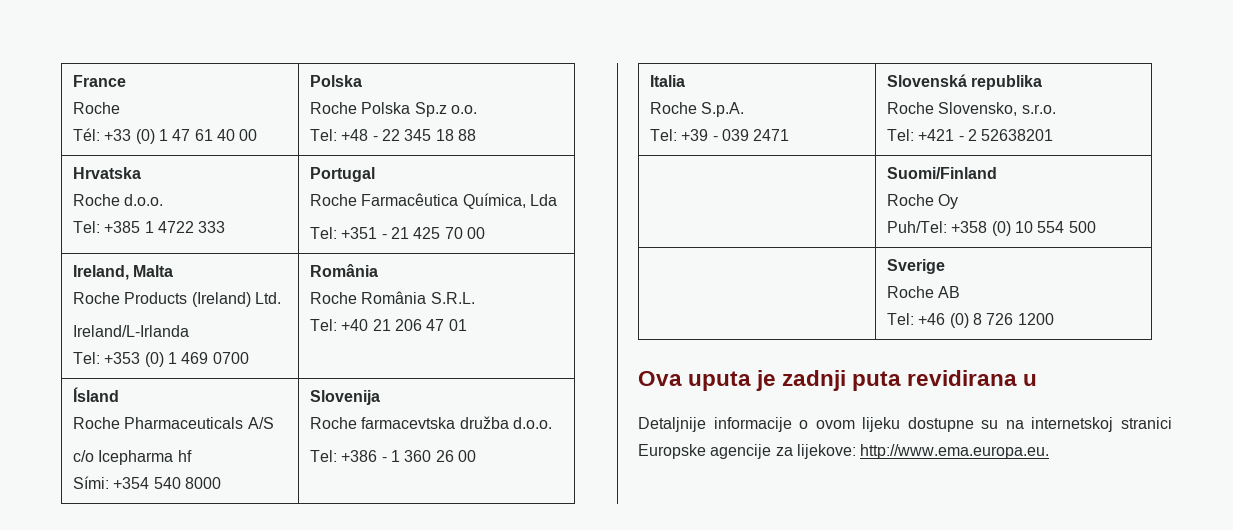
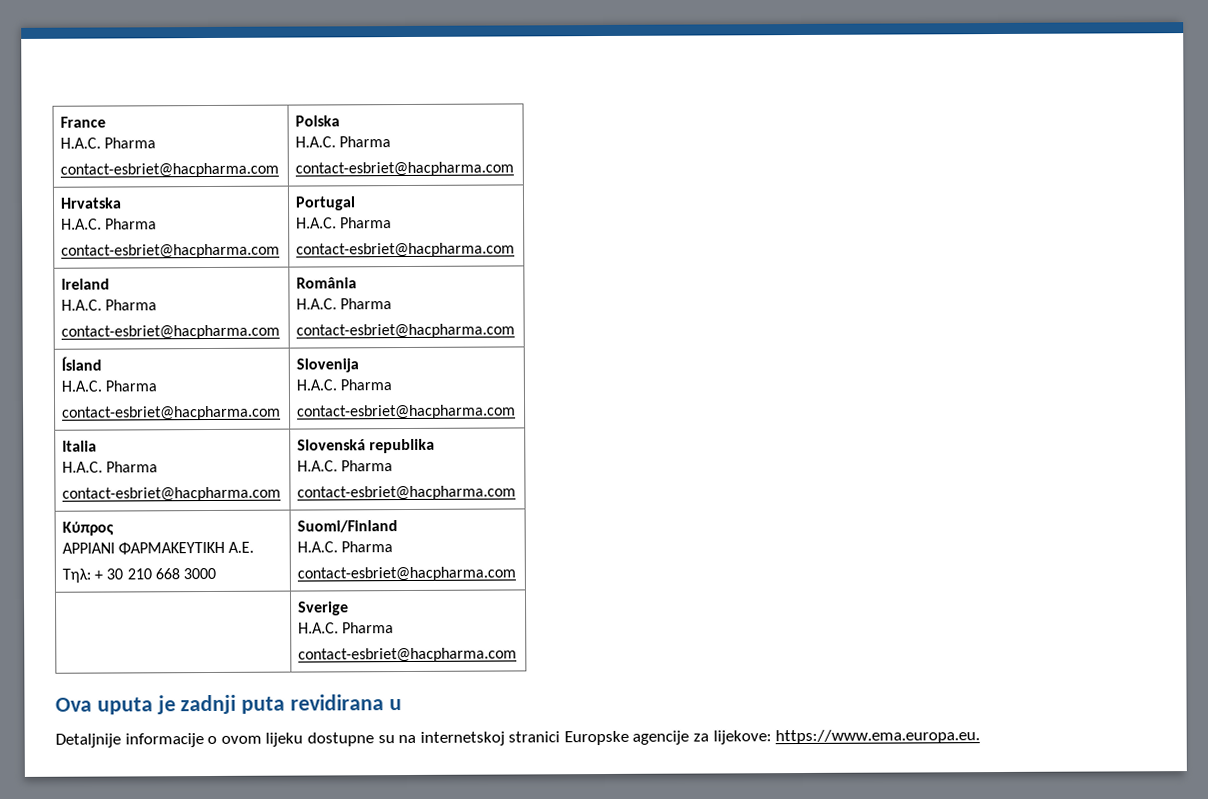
  France
- Roche
- Tél: +33 (0) 1 47 61 40 00 | Polska
- Roche Polska Sp.z o.o.
- Tel: +48 - 22 345 18 88
+ H.A.C. Pharma
+ contact-esbriet@hacpharma.com | Polska
+ H.A.C. Pharma
+ contact-esbriet@hacpharma.com
  Hrvatska
- Roche d.o.o.
- Tel: +385 1 4722 333 | Portugal
- Roche Farmacêutica Química, Lda
- Tel: +351 - 21 425 70 00
- Ireland, Malta
- Roche Products (Ireland) Ltd.
- Ireland/L-Irlanda
- Tel: +353 (0) 1 469 0700 | România
- Roche România S.R.L.
- Tel: +40 21 206 47 01
+ H.A.C. Pharma
+ contact-esbriet@hacpharma.com | Portugal
+ H.A.C. Pharma
+ contact-esbriet@hacpharma.com
+ Ireland
+ H.A.C. Pharma
+ contact-esbriet@hacpharma.com | România
+ H.A.C. Pharma
+ contact-esbriet@hacpharma.com
  Ísland
- Roche Pharmaceuticals A/S
- c/o Icepharma hf
- Sími: +354 540 8000 | Slovenija
- Roche farmacevtska družba d.o.o.
- Tel: +386 - 1 360 26 00
+ H.A.C. Pharma
+ contact-esbriet@hacpharma.com | Slovenija
+ H.A.C. Pharma
+ contact-esbriet@hacpharma.com
  Italia
- Roche S.p.A.
- Tel: +39 - 039 2471 | Slovenská republika
- Roche Slovensko, s.r.o.
- Tel: +421 - 2 52638201
- | Suomi/Finland
- Roche Oy
- Puh/Tel: +358 (0) 10 554 500
+ H.A.C. Pharma
+ contact-esbriet@hacpharma.com | Slovenská republika
+ H.A.C. Pharma
+ contact-esbriet@hacpharma.com
+ Kύπρος
+ ΑΡΡΙΑΝΙ ΦΑΡΜΑΚΕΥΤΙΚΗ Α.Ε.
+ Τηλ: + 30 210 668 3000 | Suomi/Finland
+ H.A.C. Pharma
+ contact-esbriet@hacpharma.com
  | Sverige
- Roche AB
- Tel: +46 (0) 8 726 1200
+ H.A.C. Pharma
+ contact-esbriet@hacpharma.com
- Detaljnije informacije o ovom lijeku dostupne su na internetskoj stranici Europske agencije za lijekove: http://www.ema.europa.eu.
+ Detaljnije informacije o ovom lijeku dostupne su na internetskoj stranici Europske agencije za lijekove: https://www.ema.europa.eu.

